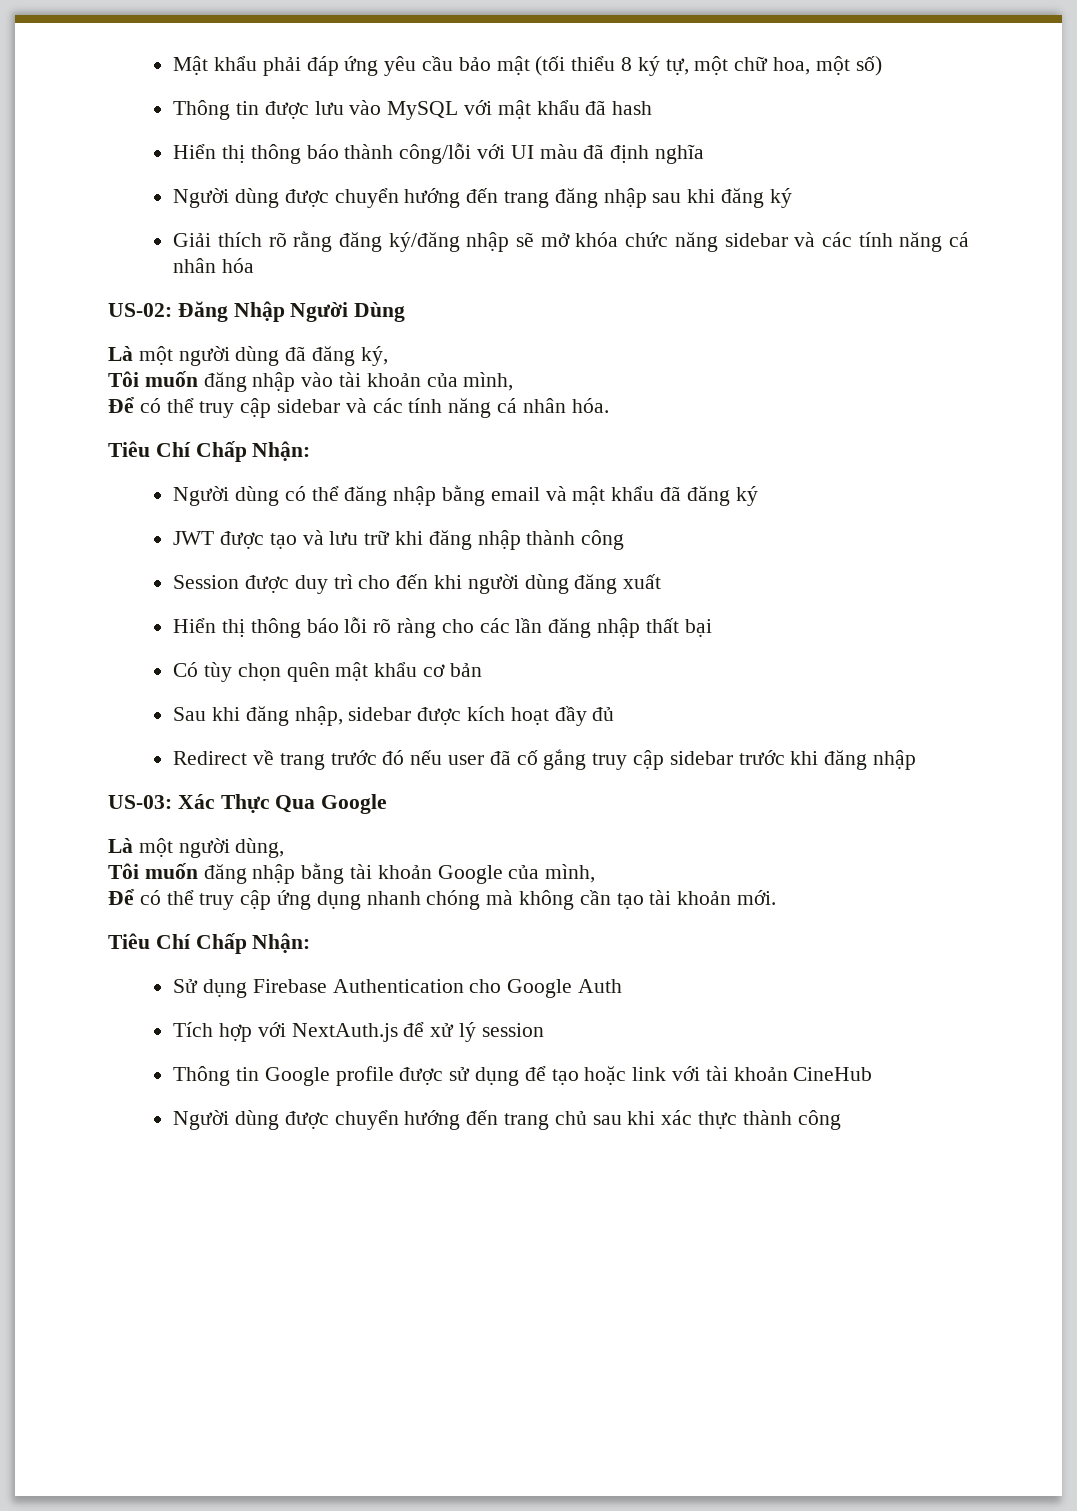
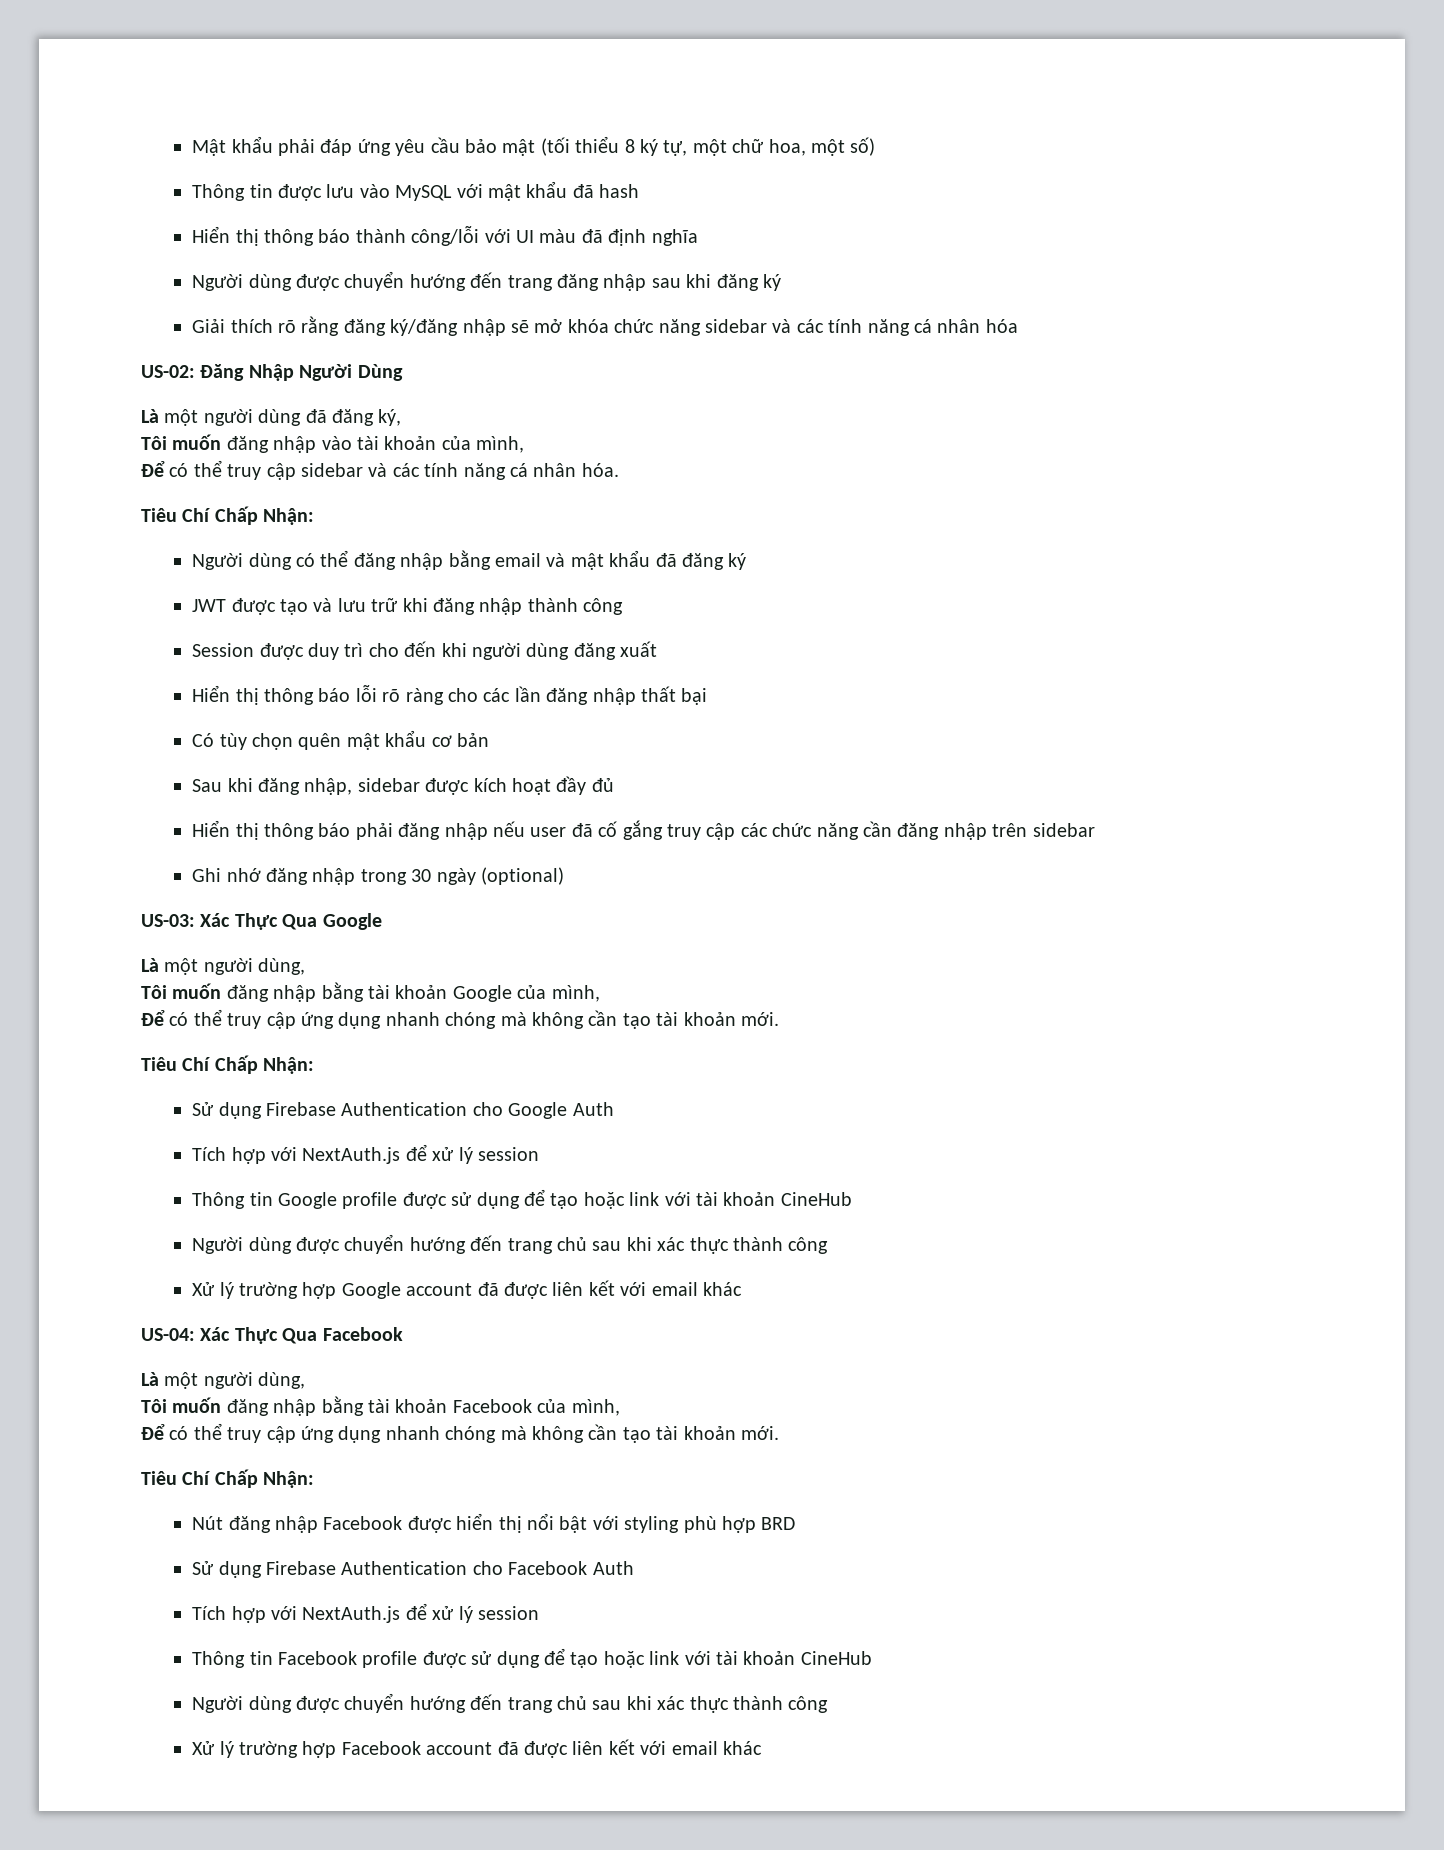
- Redirect về trang trước đó nếu user đã cố gắng truy cập sidebar trước khi đăng nhập
+ Hiển thị thông báo phải đăng nhập nếu user đã cố gắng truy cập các chức năng cần đăng nhập trên sidebar
+ Ghi nhớ đăng nhập trong 30 ngày (optional)
+ Xử lý trường hợp Google account đã được liên kết với email khác
+ US-04: Xác Thực Qua Facebook
+ Là một người dùng,
+ Tôi muốn đăng nhập bằng tài khoản Facebook của mình,
+ Để có thể truy cập ứng dụng nhanh chóng mà không cần tạo tài khoản mới.
+ Tiêu Chí Chấp Nhận:
+ Nút đăng nhập Facebook được hiển thị nổi bật với styling phù hợp BRD
+ Sử dụng Firebase Authentication cho Facebook Auth
+ Tích hợp với NextAuth.js để xử lý session
+ Thông tin Facebook profile được sử dụng để tạo hoặc link với tài khoản CineHub
+ Người dùng được chuyển hướng đến trang chủ sau khi xác thực thành công
+ Xử lý trường hợp Facebook account đã được liên kết với email khác

